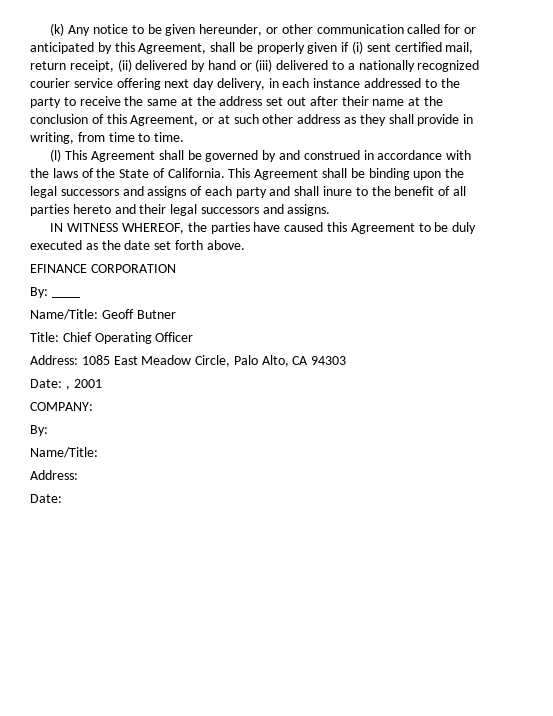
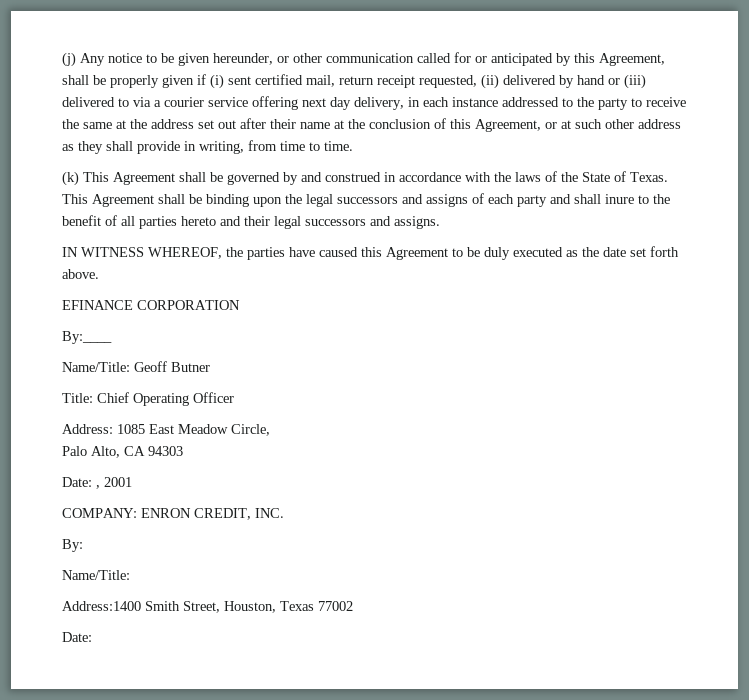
- (k) Any notice to be given hereunder, or other communication called for or anticipated by this Agreement, shall be properly given if (i) sent certified mail, return receipt, (ii) delivered by hand or (iii) delivered to a nationally recognized courier service offering next day delivery, in each instance addressed to the party to receive the same at the address set out after their name at the conclusion of this Agreement, or at such other address as they shall provide in writing, from time to time.
+ (j) Any notice to be given hereunder, or other communication called for or anticipated by this Agreement, shall be properly given if (i) sent certified mail, return receipt requested, (ii) delivered by hand or (iii) delivered to via a courier service offering next day delivery, in each instance addressed to the party to receive the same at the address set out after their name at the conclusion of this Agreement, or at such other address as they shall provide in writing, from time to time.
- (l) This Agreement shall be governed by and construed in accordance with the laws of the State of California.
+ (k) This Agreement shall be governed by and construed in accordance with the laws of the State of Texas.
- By: ____
+ By:____
- Address: 1085 East Meadow Circle, Palo Alto, CA 94303
+ Address: 1085 East Meadow Circle,
+ Palo Alto, CA 94303
- COMPANY:
+ COMPANY: ENRON CREDIT, INC.
  By:
  Name/Title:
- Address:
+ Address:1400 Smith Street, Houston, Texas 77002

